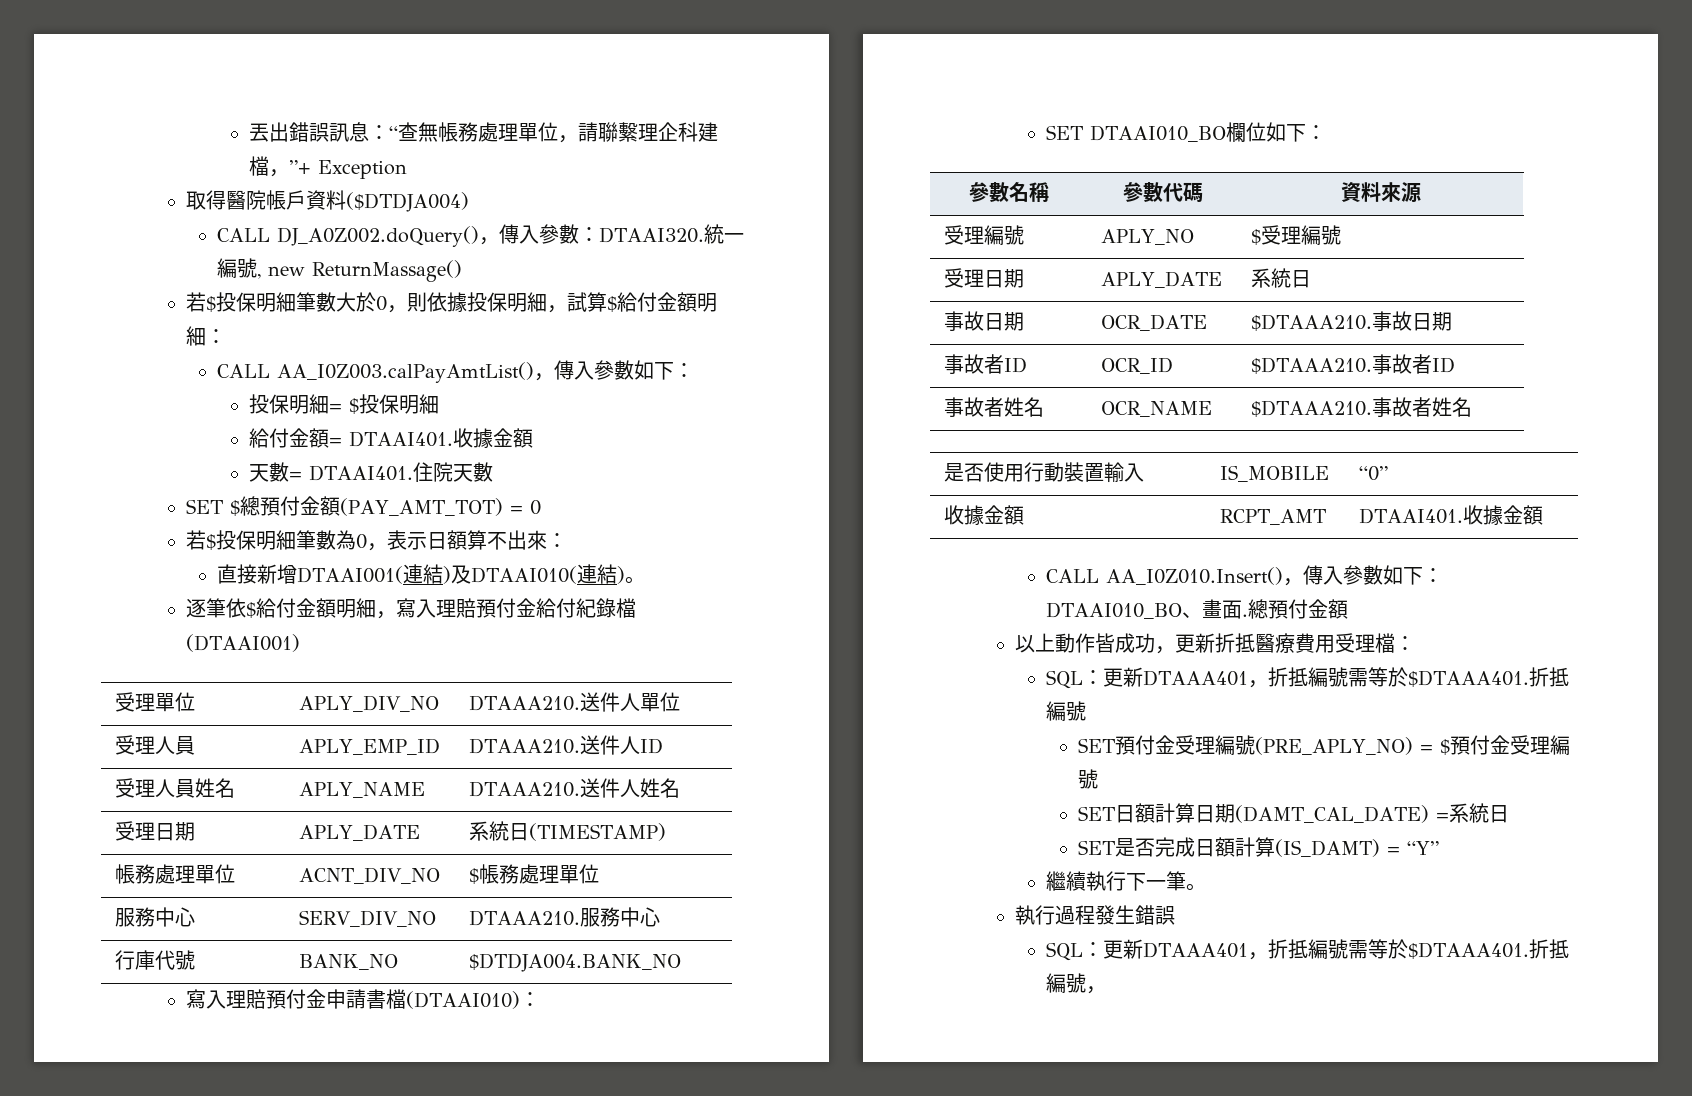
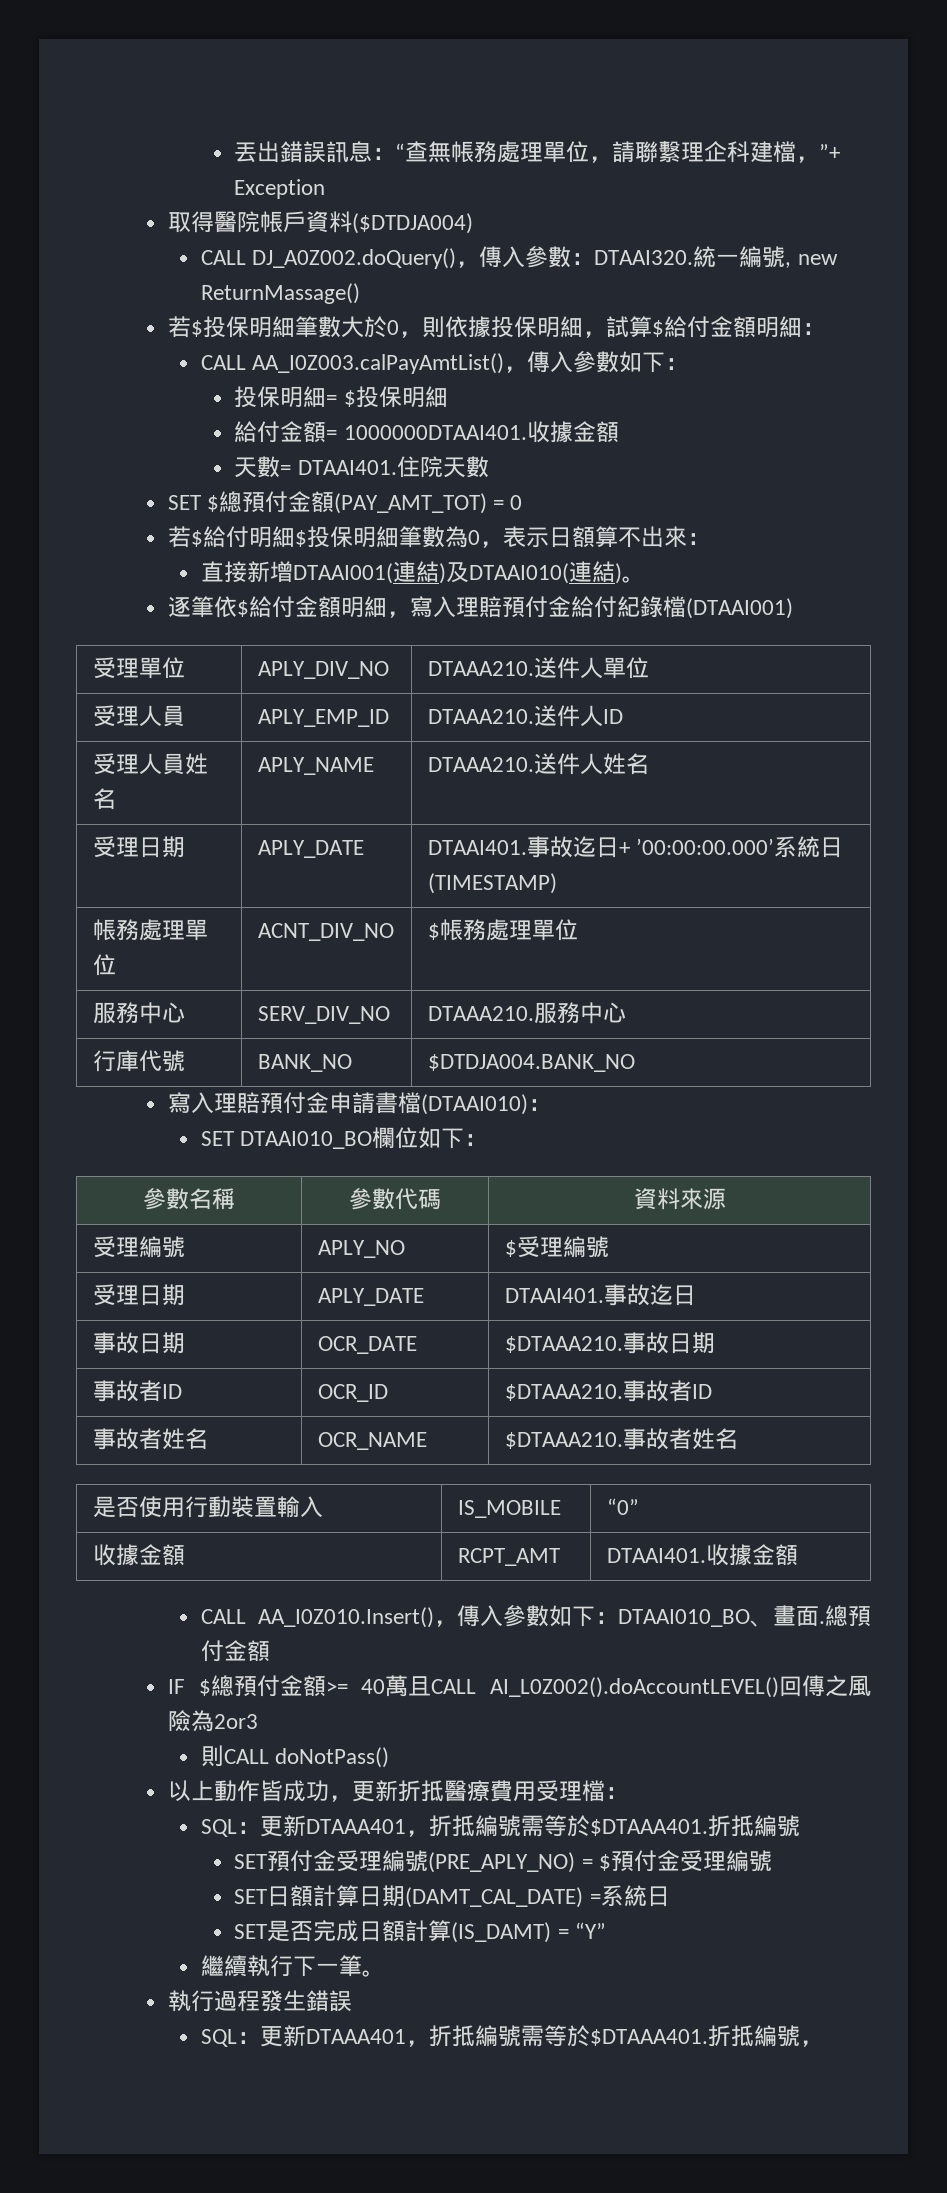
- 給付金額= DTAAI401.
+ 給付金額= 1000000DTAAI401.
- 若$投保明細筆數為0，表示日額算不出來：
+ 若$給付明細$投保明細筆數為0，表示日額算不出來：
- 受理日期 | APLY_DATE | 系統日(TIMESTAMP)
+ 受理日期 | APLY_DATE | DTAAI401.事故迄日+ ’00:00:00.000’系統日(TIMESTAMP)
  受理編號 | APLY_NO | $受理編號
- 受理日期 | APLY_DATE | 系統日
+ 受理日期 | APLY_DATE | DTAAI401.事故迄日
+ IF $總預付金額>= 40萬且CALL AI_L0Z002().doAccountLEVEL()回傳之風險為2or3
+ 則CALL doNotPass()

